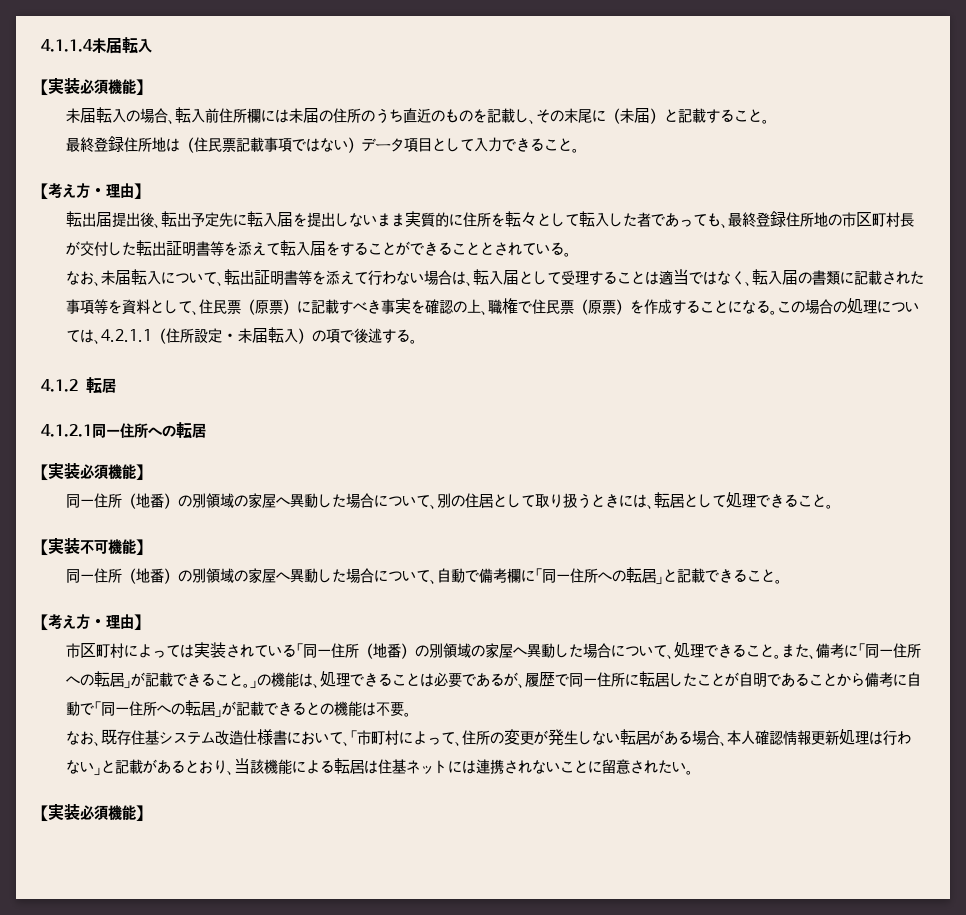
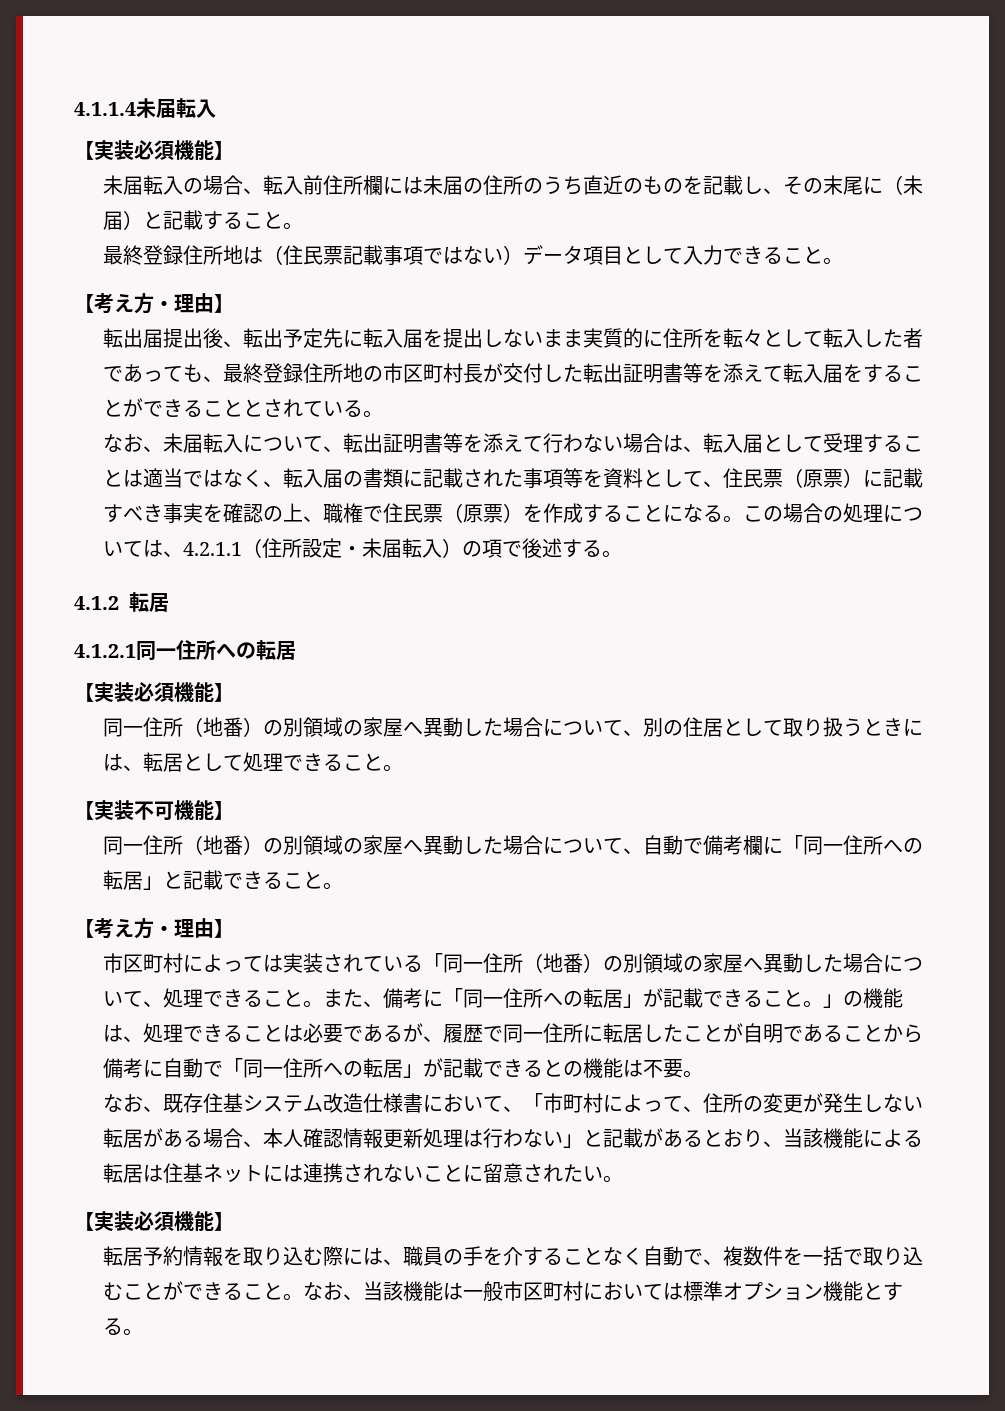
+ 転居予約情報を取り込む際には、職員の手を介することなく自動で、複数件を一括で取り込むことができること。なお、当該機能は一般市区町村においては標準オプション機能とする。

